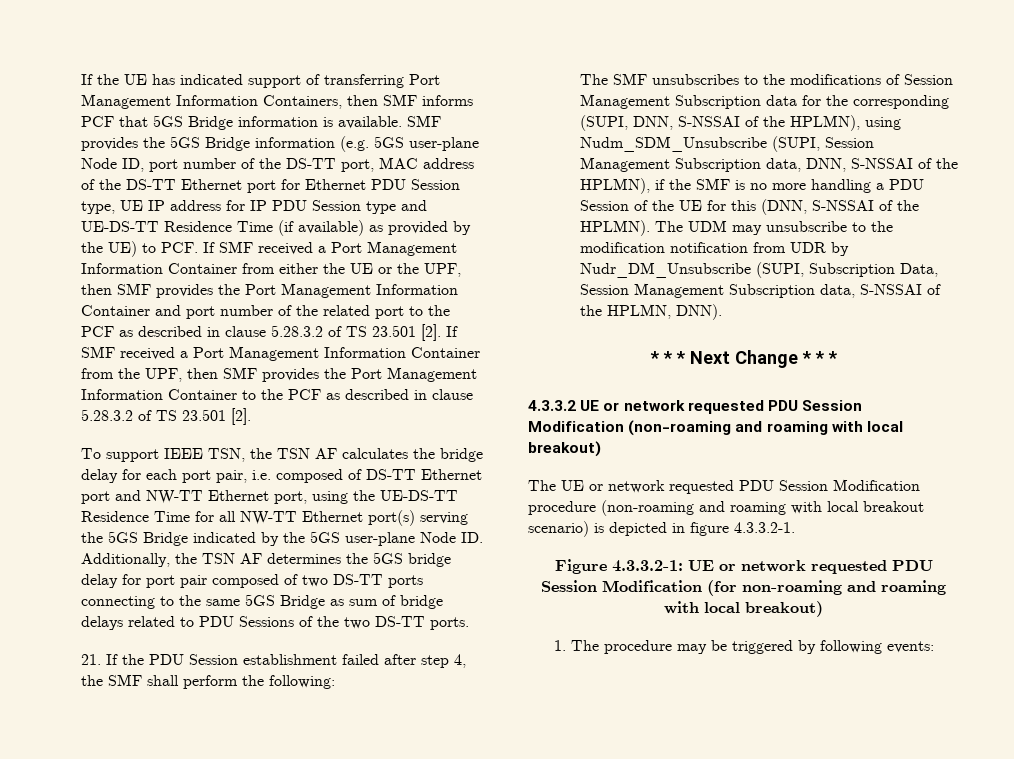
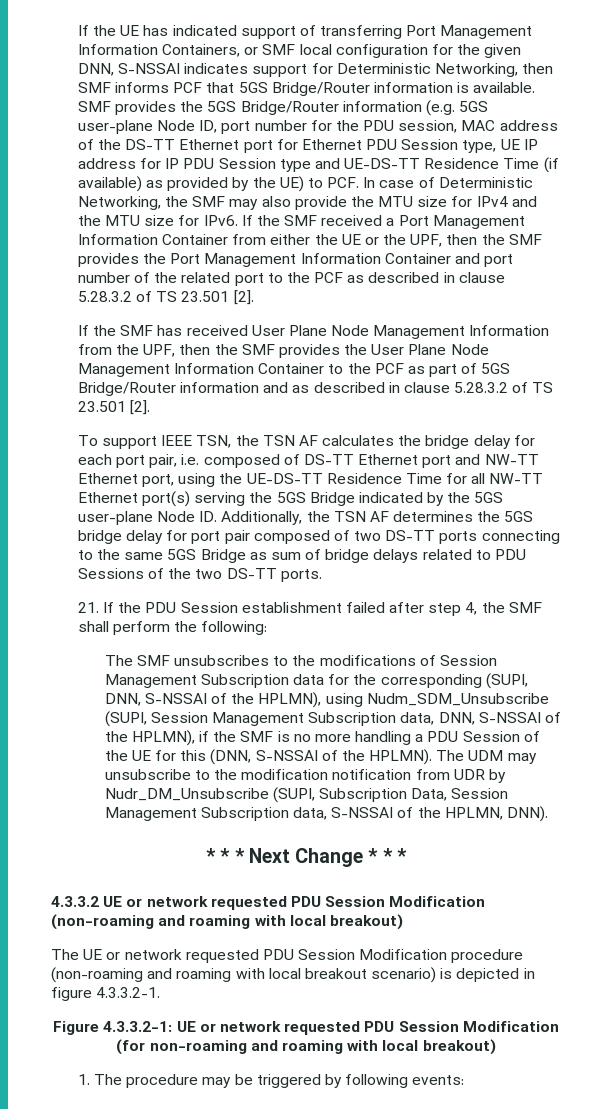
- If the UE has indicated support of transferring Port Management Information Containers, then SMF informs PCF that 5GS Bridge information is available.
+ If the UE has indicated support of transferring Port Management Information Containers, or SMF local configuration for the given DNN, S-NSSAI indicates support for Deterministic Networking, then SMF informs PCF that 5GS Bridge/Router information is available.
- SMF provides the 5GS Bridge information (e.g. 5GS user-plane Node ID, port number of the DS-TT port, MAC address of the DS-TT Ethernet port for Ethernet PDU Session type, UE IP address for IP PDU Session type and UE-DS-TT Residence Time (if available) as provided by the UE) to PCF. If SMF received a Port Management Information Container from either the UE or the UPF, then SMF provides the Port Management Information Container and port number of the related port to the PCF as described in clause 5.28.3.2 of TS 23.501 [2]. If SMF received a Port Management Information Container from the UPF, then SMF provides the Port Management Information Container to the PCF as described in clause 5.28.3.2 of TS 23.501 [2].
+ SMF provides the 5GS Bridge/Router information (e.g. 5GS user-plane Node ID, port number for the PDU session, MAC address of the DS-TT Ethernet port for Ethernet PDU Session type, UE IP address for IP PDU Session type and UE-DS-TT Residence Time (if available) as provided by the UE) to PCF. In case of Deterministic Networking, the SMF may also provide the MTU size for IPv4 and the MTU size for IPv6. If the SMF received a Port Management Information Container from either the UE or the UPF, then the SMF provides the Port Management Information Container and port number of the related port to the PCF as described in clause 5.28.3.2 of TS 23.501 [2].
+ If the SMF has received User Plane Node Management Information from the UPF, then the SMF provides the User Plane Node Management Information Container to the PCF as part of 5GS Bridge/Router information and as described in clause 5.28.3.2 of TS 23.501 [2].

